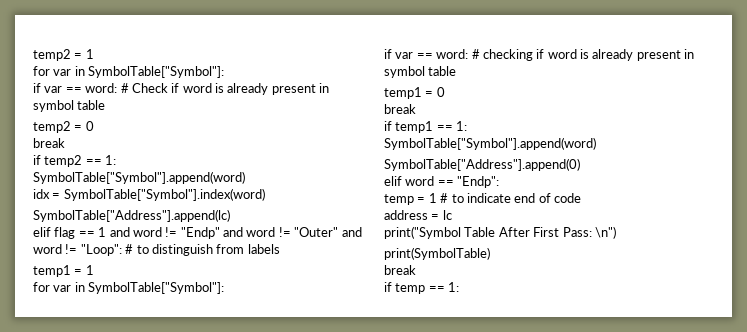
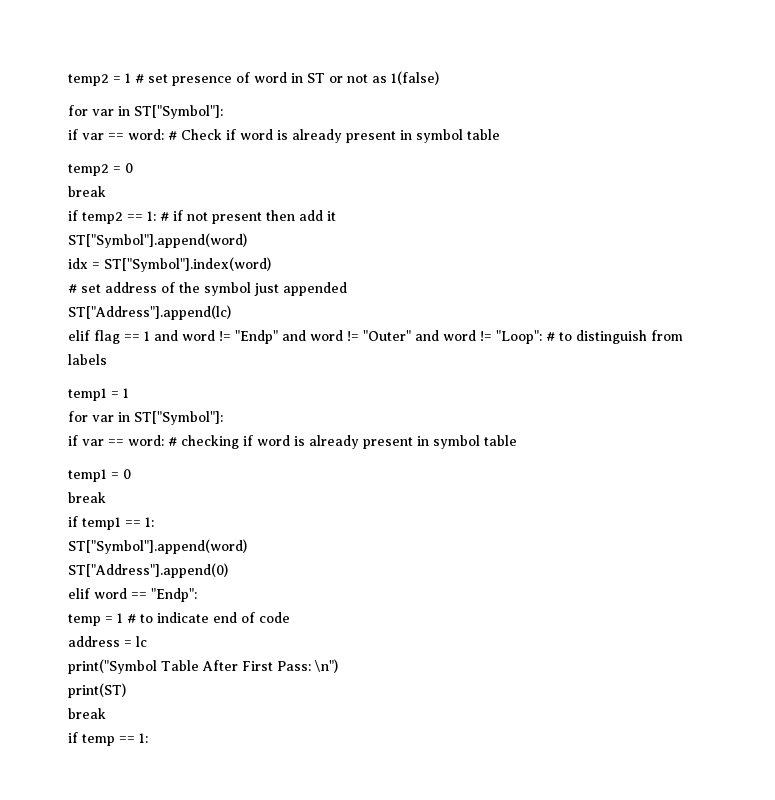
- temp2 = 1
- for var in SymbolTable["Symbol"]:
+ temp2 = 1 # set presence of word in ST or not as 1(false)
+ for var in ST["Symbol"]:
- if temp2 == 1:
- SymbolTable["Symbol"].append(word)
- idx = SymbolTable["Symbol"].index(word)
- SymbolTable["Address"].append(lc)
+ if temp2 == 1: # if not present then add it
+ ST["Symbol"].append(word)
+ idx = ST["Symbol"].index(word)
+ # set address of the symbol just appended
+ ST["Address"].append(lc)
  temp1 = 1
- for var in SymbolTable["Symbol"]:
+ for var in ST["Symbol"]:
  if temp1 == 1:
- SymbolTable["Symbol"].append(word)
- SymbolTable["Address"].append(0)
+ ST["Symbol"].append(word)
+ ST["Address"].append(0)
- print(SymbolTable)
+ print(ST)

